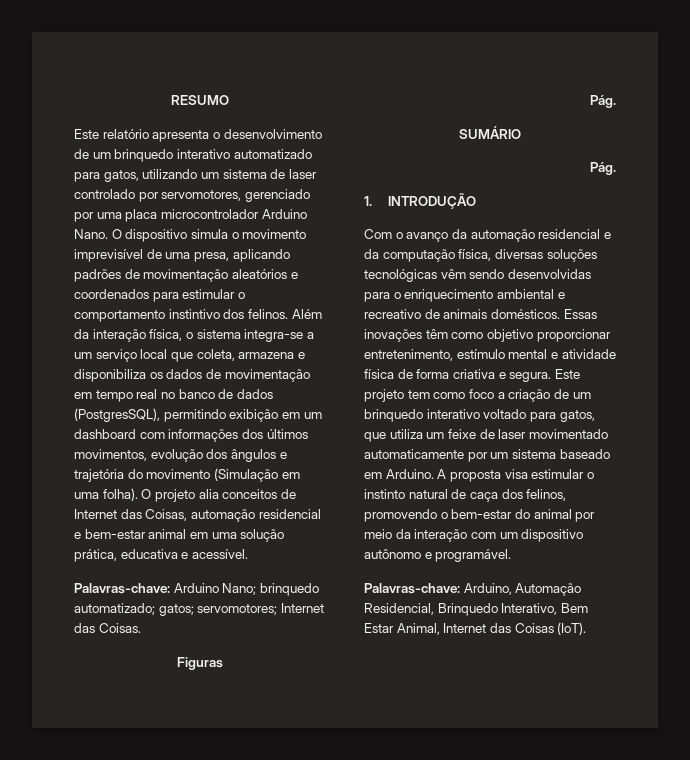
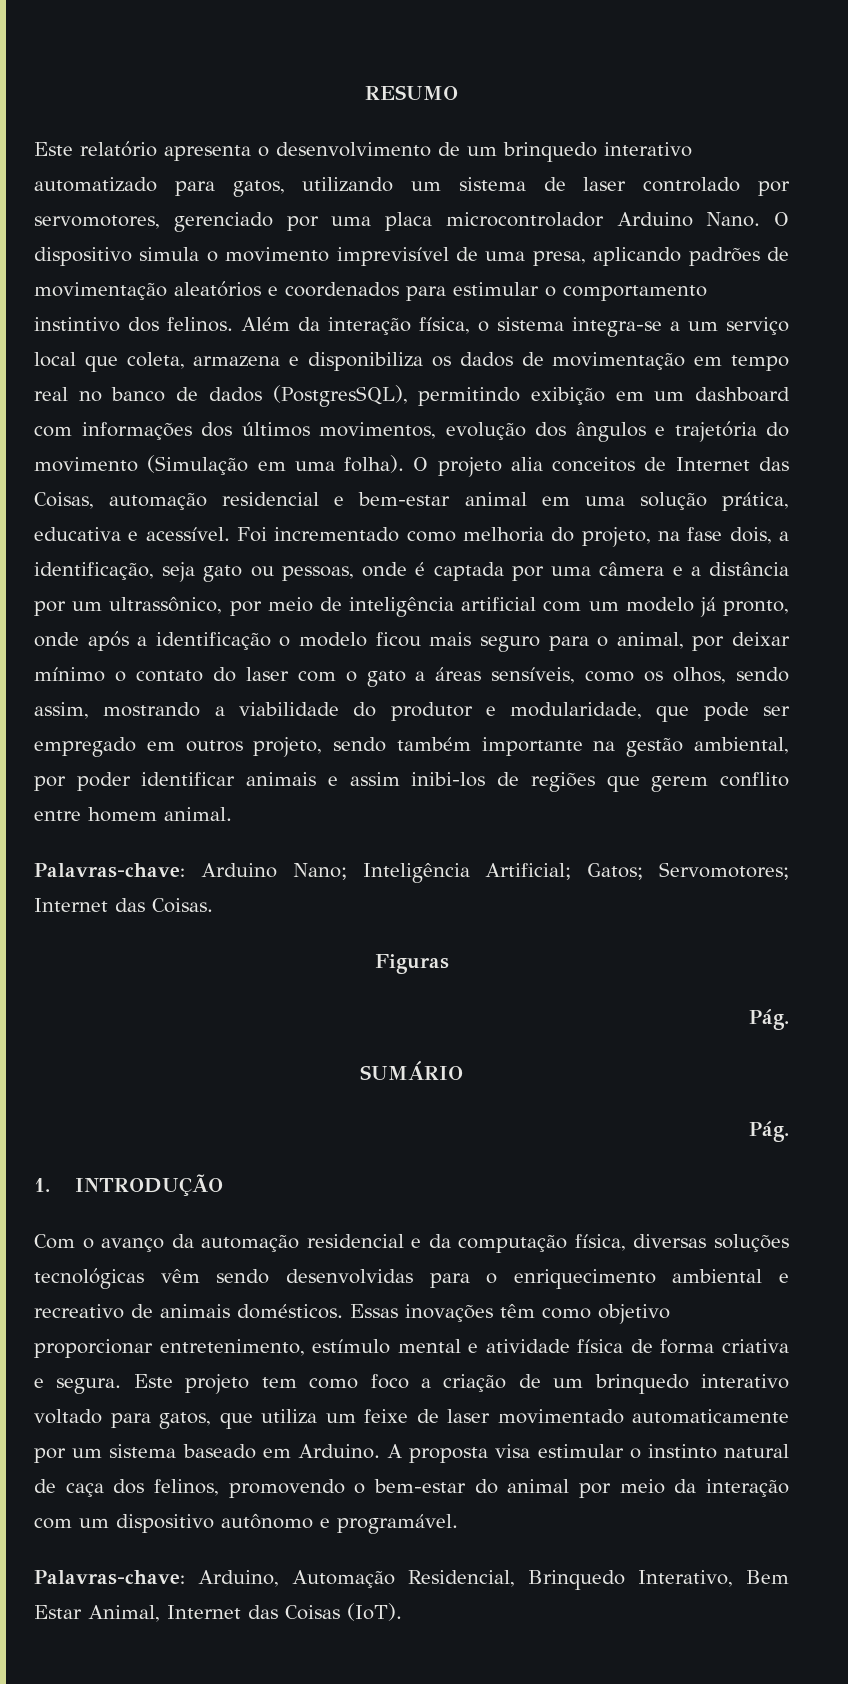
+ Foi incrementado como melhoria do projeto, na fase dois, a identificação, seja gato ou pessoas, onde é captada por uma câmera e a distância por um ultrassônico, por meio de inteligência artificial com um modelo já pronto, onde após a identificação o modelo ficou mais seguro para o animal, por deixar mínimo o contato do laser com o gato a áreas sensíveis, como os olhos, sendo assim, mostrando a viabilidade do produtor e modularidade, que pode ser empregado em outros projeto, sendo também importante na gestão ambiental, por poder identificar animais e assim inibi-los de regiões que gerem conflito entre homem animal.
- Palavras-chave: Arduino Nano; brinquedo automatizado; gatos; servomotores; Internet das Coisas.
+ Palavras-chave: Arduino Nano; Inteligência Artificial; Gatos; Servomotores; Internet das Coisas.

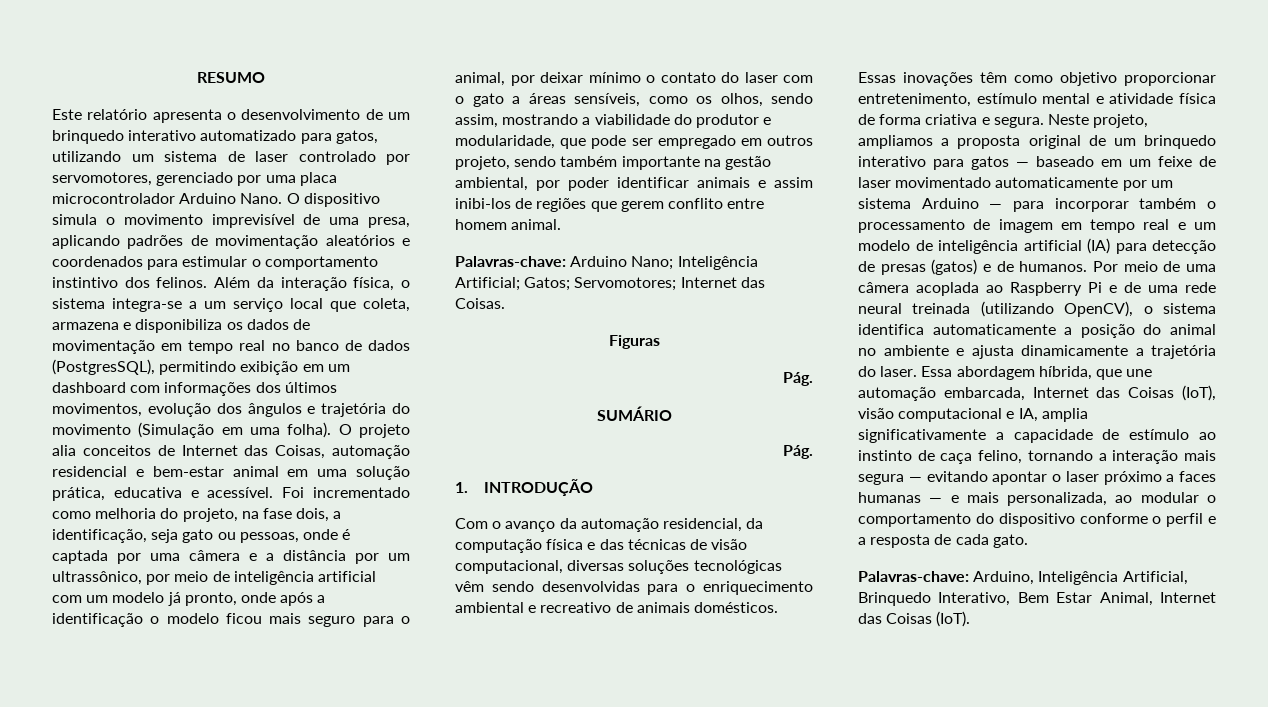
- Com o avanço da automação residencial e da computação física, diversas soluções tecnológicas vêm sendo desenvolvidas para o enriquecimento ambiental e recreativo de animais domésticos.
+ Com o avanço da automação residencial, da computação física e das técnicas de visão computacional, diversas soluções tecnológicas vêm sendo desenvolvidas para o enriquecimento ambiental e recreativo de animais domésticos.
- Este projeto tem como foco a criação de um brinquedo interativo voltado para gatos, que utiliza um feixe de laser movimentado automaticamente por um sistema baseado em Arduino. A proposta visa estimular o instinto natural de caça dos felinos, promovendo o bem-estar do animal por meio da interação com um dispositivo autônomo e programável.
+ Neste projeto, ampliamos a proposta original de um brinquedo interativo para gatos — baseado em um feixe de laser movimentado automaticamente por um sistema Arduino — para incorporar também o processamento de imagem em tempo real e um modelo de inteligência artificial (IA) para detecção de presas (gatos) e de humanos. Por meio de uma câmera acoplada ao Raspberry Pi e de uma rede neural treinada (utilizando OpenCV), o sistema identifica automaticamente a posição do animal no ambiente e ajusta dinamicamente a trajetória do laser. Essa abordagem híbrida, que une automação embarcada, Internet das Coisas (IoT), visão computacional e IA, amplia significativamente a capacidade de estímulo ao instinto de caça felino, tornando a interação mais segura — evitando apontar o laser próximo a faces humanas — e mais personalizada, ao modular o comportamento do dispositivo conforme o perfil e a resposta de cada gato.
- Palavras-chave: Arduino, Automação Residencial, Brinquedo Interativo, Bem Estar Animal, Internet das Coisas (IoT).
+ Palavras-chave: Arduino, Inteligência Artificial, Brinquedo Interativo, Bem Estar Animal, Internet das Coisas (IoT).

